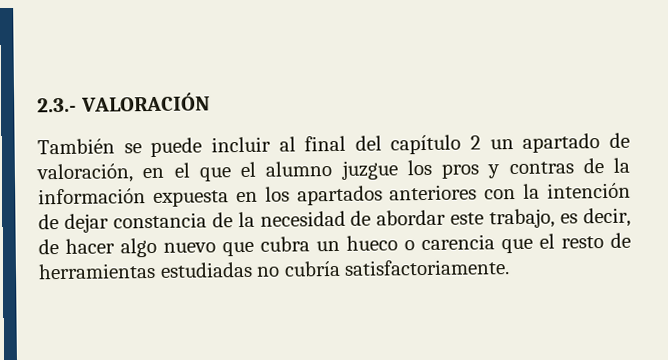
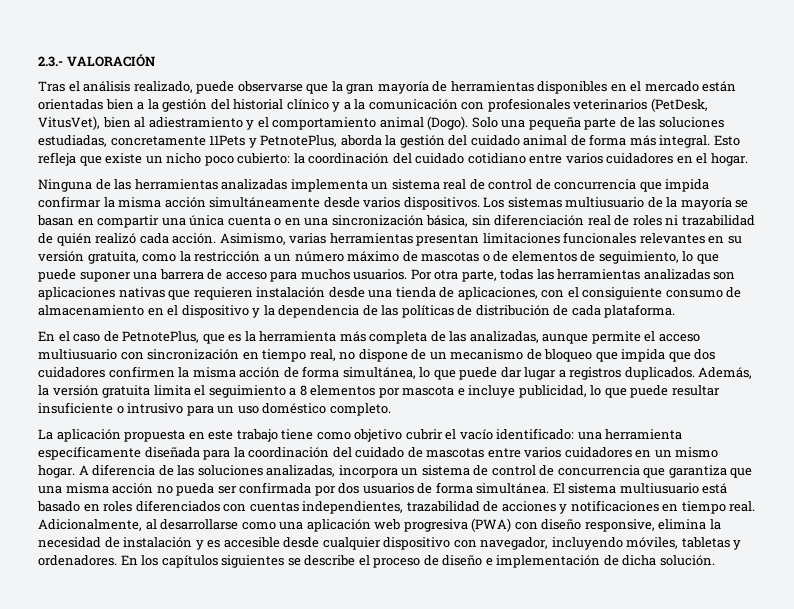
- También se puede incluir al final del capítulo 2 un apartado de valoración, en el que el alumno juzgue los pros y contras de la información expuesta en los apartados anteriores con la intención de dejar constancia de la necesidad de abordar este trabajo, es decir, de hacer algo nuevo que cubra un hueco o carencia que el resto de herramientas estudiadas no cubría satisfactoriamente.
+ Tras el análisis realizado, puede observarse que la gran mayoría de herramientas disponibles en el mercado están orientadas bien a la gestión del historial clínico y a la comunicación con profesionales veterinarios (PetDesk, VitusVet), bien al adiestramiento y el comportamiento animal (Dogo). Solo una pequeña parte de las soluciones estudiadas, concretamente 11Pets y PetnotePlus, aborda la gestión del cuidado animal de forma más integral. Esto refleja que existe un nicho poco cubierto: la coordinación del cuidado cotidiano entre varios cuidadores en el hogar.
+ Ninguna de las herramientas analizadas implementa un sistema real de control de concurrencia que impida confirmar la misma acción simultáneamente desde varios dispositivos. Los sistemas multiusuario de la mayoría se basan en compartir una única cuenta o en una sincronización básica, sin diferenciación real de roles ni trazabilidad de quién realizó cada acción. Asimismo, varias herramientas presentan limitaciones funcionales relevantes en su versión gratuita, como la restricción a un número máximo de mascotas o de elementos de seguimiento, lo que puede suponer una barrera de acceso para muchos usuarios. Por otra parte, todas las herramientas analizadas son aplicaciones nativas que requieren instalación desde una tienda de aplicaciones, con el consiguiente consumo de almacenamiento en el dispositivo y la dependencia de las políticas de distribución de cada plataforma.
+ En el caso de PetnotePlus, que es la herramienta más completa de las analizadas, aunque permite el acceso multiusuario con sincronización en tiempo real, no dispone de un mecanismo de bloqueo que impida que dos cuidadores confirmen la misma acción de forma simultánea, lo que puede dar lugar a registros duplicados. Además, la versión gratuita limita el seguimiento a 8 elementos por mascota e incluye publicidad, lo que puede resultar insuficiente o intrusivo para un uso doméstico completo.
+ La aplicación propuesta en este trabajo tiene como objetivo cubrir el vacío identificado: una herramienta específicamente diseñada para la coordinación del cuidado de mascotas entre varios cuidadores en un mismo hogar. A diferencia de las soluciones analizadas, incorpora un sistema de control de concurrencia que garantiza que una misma acción no pueda ser confirmada por dos usuarios de forma simultánea. El sistema multiusuario está basado en roles diferenciados con cuentas independientes, trazabilidad de acciones y notificaciones en tiempo real. Adicionalmente, al desarrollarse como una aplicación web progresiva (PWA) con diseño responsive, elimina la necesidad de instalación y es accesible desde cualquier dispositivo con navegador, incluyendo móviles, tabletas y ordenadores. En los capítulos siguientes se describe el proceso de diseño e implementación de dicha solución.

